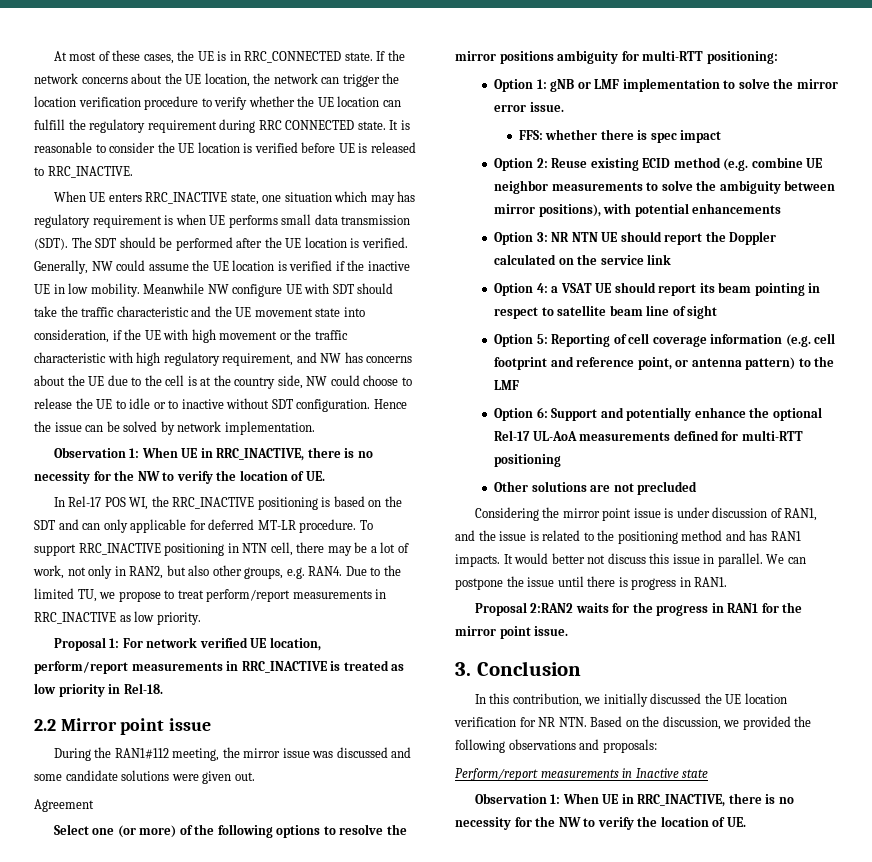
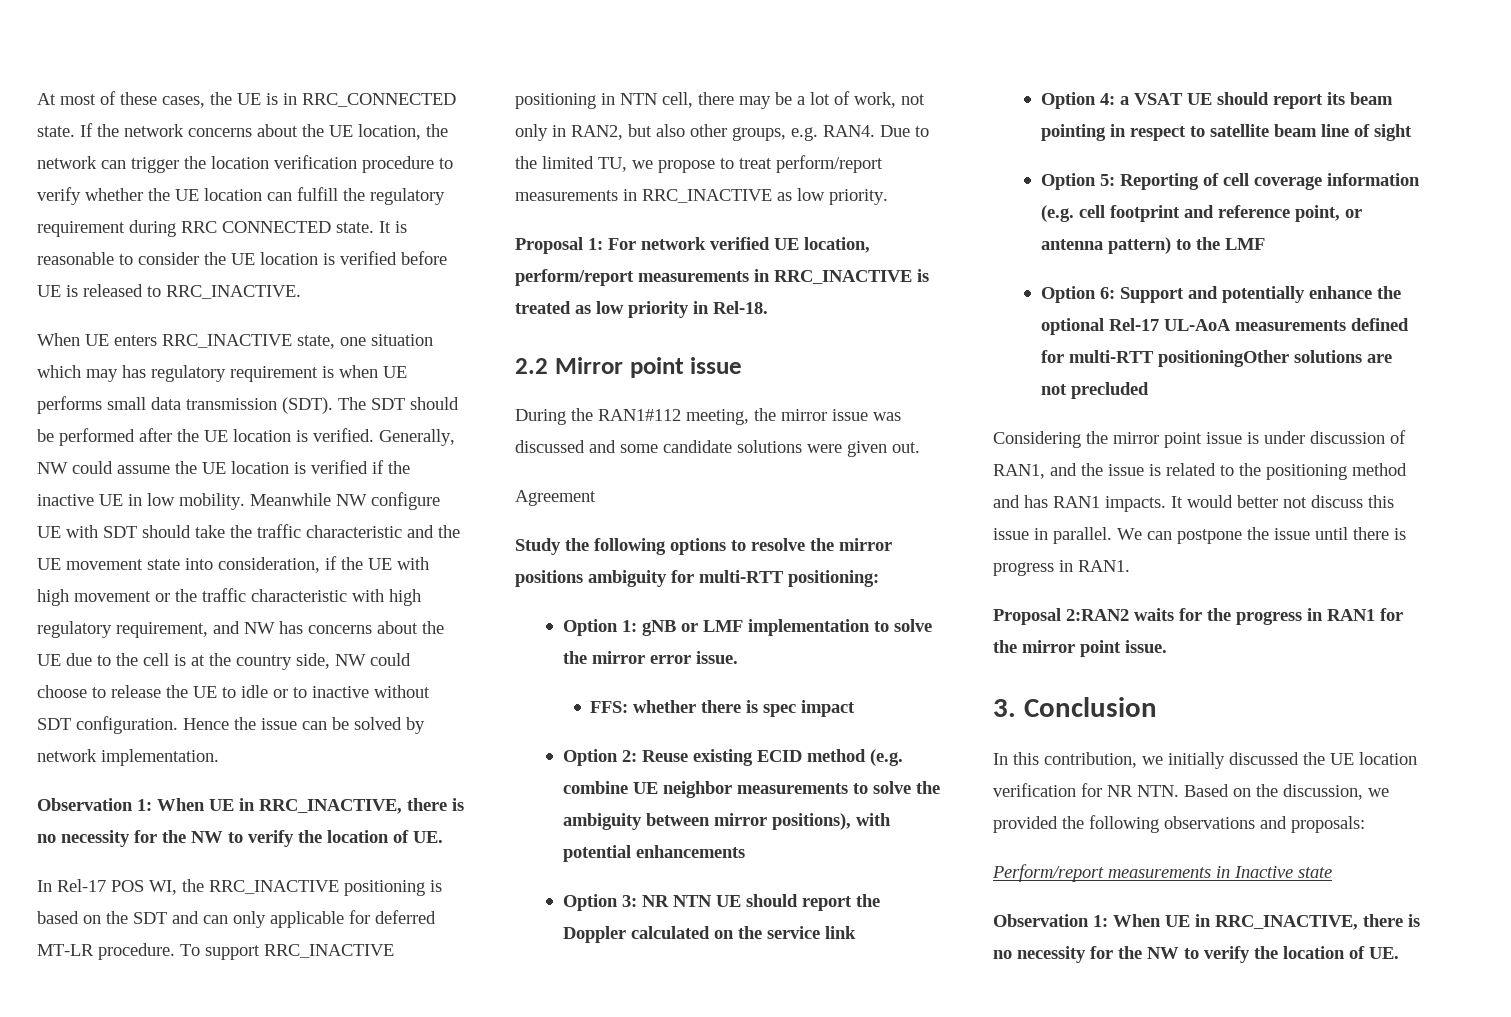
- Select one (or more) of the following options to resolve the mirror positions ambiguity for multi-RTT positioning:
+ Study the following options to resolve the mirror positions ambiguity for multi-RTT positioning:
- Option 6: Support and potentially enhance the optional Rel-17 UL-AoA measurements defined for multi-RTT positioning
- Other solutions are not precluded
+ Option 6: Support and potentially enhance the optional Rel-17 UL-AoA measurements defined for multi-RTT positioningOther solutions are not precluded

